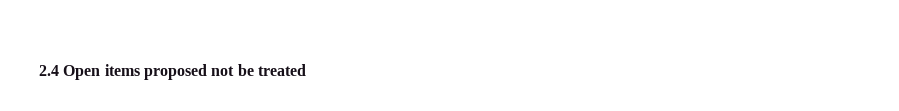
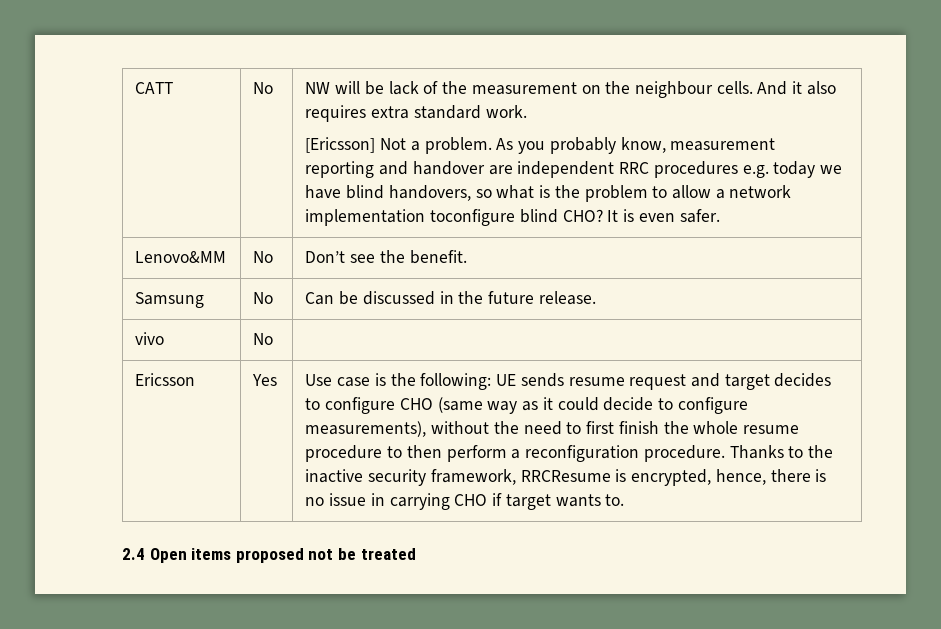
+ CATT | No | NW will be lack of the measurement on the neighbour cells. And it also requires extra standard work.
+ [Ericsson] Not a problem. As you probably know, measurement reporting and handover are independent RRC procedures e.g. today we have blind handovers, so what is the problem to allow a network implementation toconfigure blind CHO? It is even safer.
+ Lenovo&MM | No | Don’t see the benefit.
+ Samsung | No | Can be discussed in the future release.
+ vivo | No |
+ Ericsson | Yes | Use case is the following: UE sends resume request and target decides to configure CHO (same way as it could decide to configure measurements), without the need to first finish the whole resume procedure to then perform a reconfiguration procedure. Thanks to the inactive security framework, RRCResume is encrypted, hence, there is no issue in carrying CHO if target wants to.

